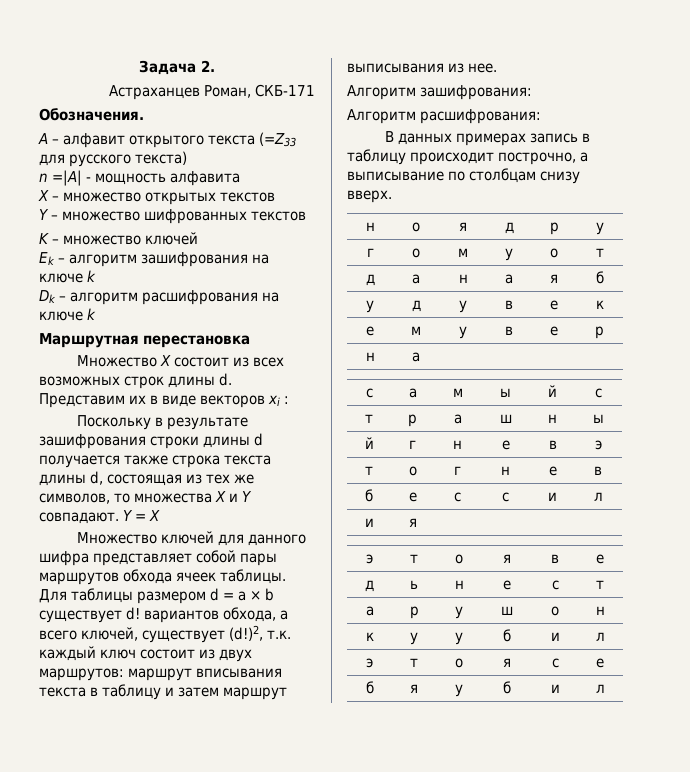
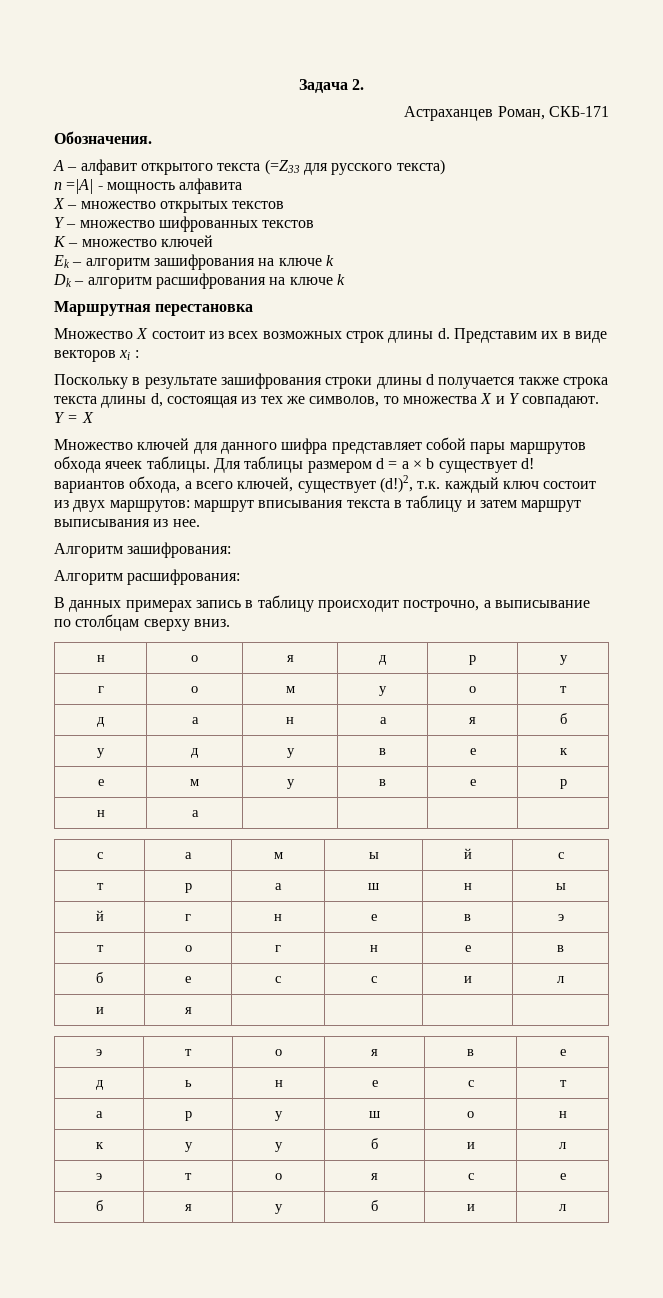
- В данных примерах запись в таблицу происходит построчно, а выписывание по столбцам снизу вверх.
+ В данных примерах запись в таблицу происходит построчно, а выписывание по столбцам сверху вниз.

